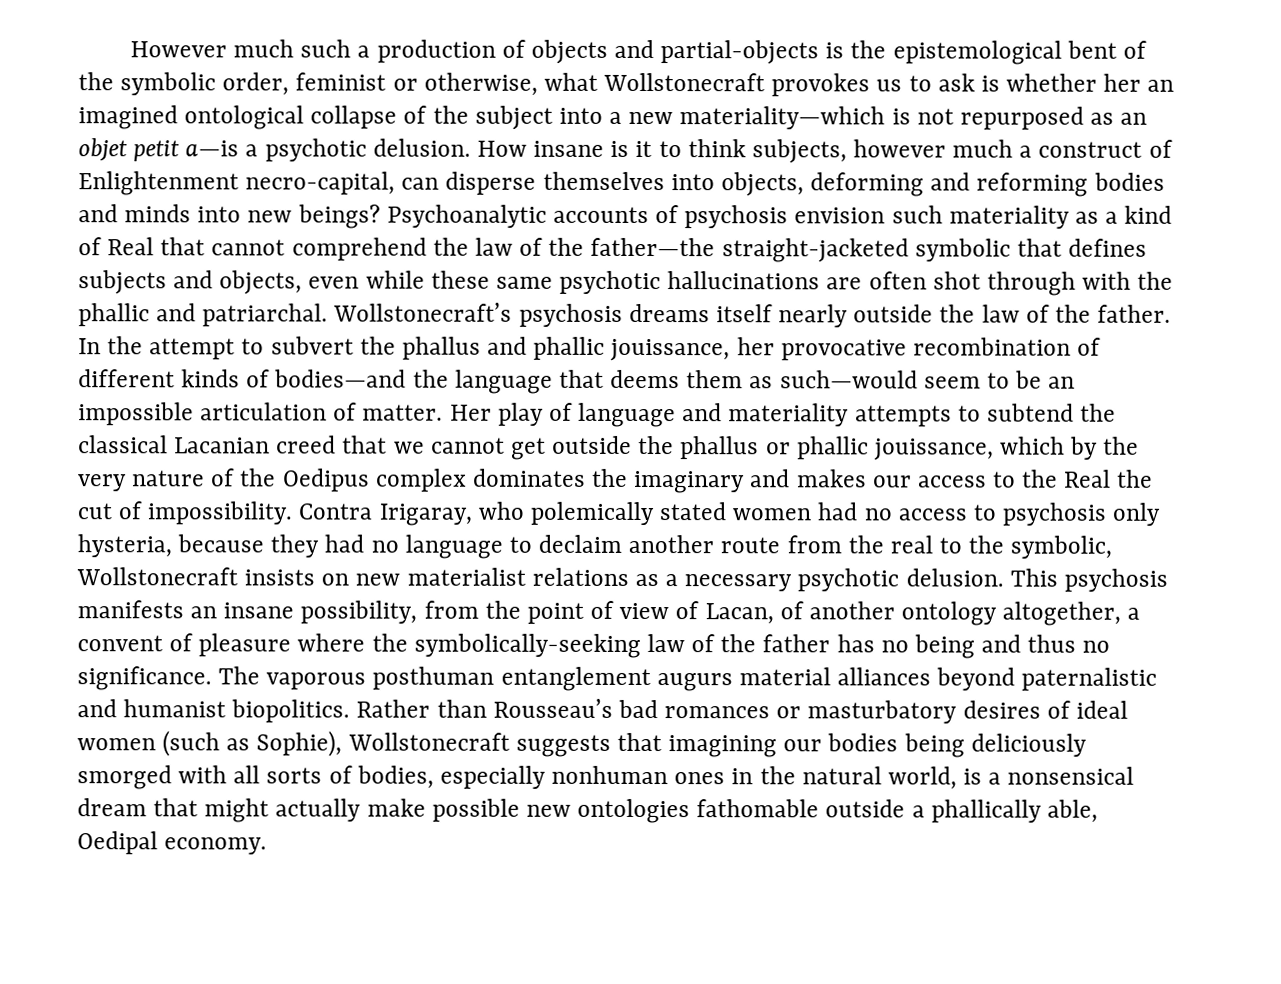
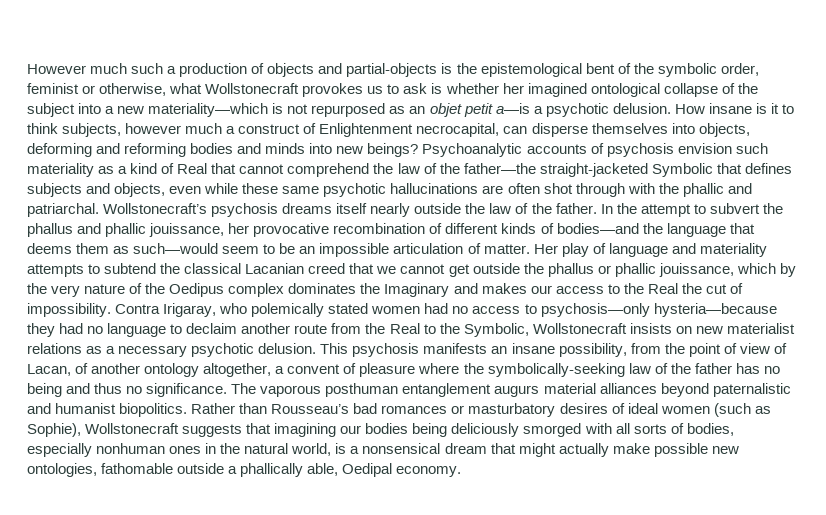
- However much such a production of objects and partial-objects is the epistemological bent of the symbolic order, feminist or otherwise, what Wollstonecraft provokes us to ask is whether her an imagined ontological collapse of the subject into a new materiality—which is not repurposed as an objet petit a—is a psychotic delusion.
+ However much such a production of objects and partial-objects is the epistemological bent of the symbolic order, feminist or otherwise, what Wollstonecraft provokes us to ask is whether her imagined ontological collapse of the subject into a new materiality—which is not repurposed as an objet petit a—is a psychotic delusion.
- How insane is it to think subjects, however much a construct of Enlightenment necro-capital, can disperse themselves into objects, deforming and reforming bodies and minds into new beings?
+ How insane is it to think subjects, however much a construct of Enlightenment necrocapital, can disperse themselves into objects, deforming and reforming bodies and minds into new beings?
- Psychoanalytic accounts of psychosis envision such materiality as a kind of Real that cannot comprehend the law of the father—the straight-jacketed symbolic that defines subjects and objects, even while these same psychotic hallucinations are often shot through with the phallic and patriarchal.
+ Psychoanalytic accounts of psychosis envision such materiality as a kind of Real that cannot comprehend the law of the father—the straight-jacketed Symbolic that defines subjects and objects, even while these same psychotic hallucinations are often shot through with the phallic and patriarchal.
- Her play of language and materiality attempts to subtend the classical Lacanian creed that we cannot get outside the phallus or phallic jouissance, which by the very nature of the Oedipus complex dominates the imaginary and makes our access to the Real the cut of impossibility.
+ Her play of language and materiality attempts to subtend the classical Lacanian creed that we cannot get outside the phallus or phallic jouissance, which by the very nature of the Oedipus complex dominates the Imaginary and makes our access to the Real the cut of impossibility.
- Contra Irigaray, who polemically stated women had no access to psychosis only hysteria, because they had no language to declaim another route from the real to the symbolic, Wollstonecraft insists on new materialist relations as a necessary psychotic delusion.
+ Contra Irigaray, who polemically stated women had no access to psychosis—only hysteria—because they had no language to declaim another route from the Real to the Symbolic, Wollstonecraft insists on new materialist relations as a necessary psychotic delusion.
- Rather than Rousseau’s bad romances or masturbatory desires of ideal women (such as Sophie), Wollstonecraft suggests that imagining our bodies being deliciously smorged with all sorts of bodies, especially nonhuman ones in the natural world, is a nonsensical dream that might actually make possible new ontologies fathomable outside a phallically able, Oedipal economy.
+ Rather than Rousseau’s bad romances or masturbatory desires of ideal women (such as Sophie), Wollstonecraft suggests that imagining our bodies being deliciously smorged with all sorts of bodies, especially nonhuman ones in the natural world, is a nonsensical dream that might actually make possible new ontologies, fathomable outside a phallically able, Oedipal economy.

